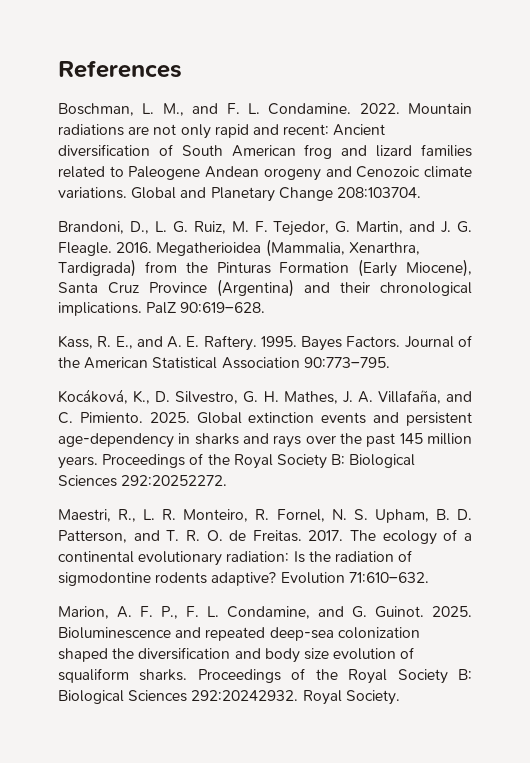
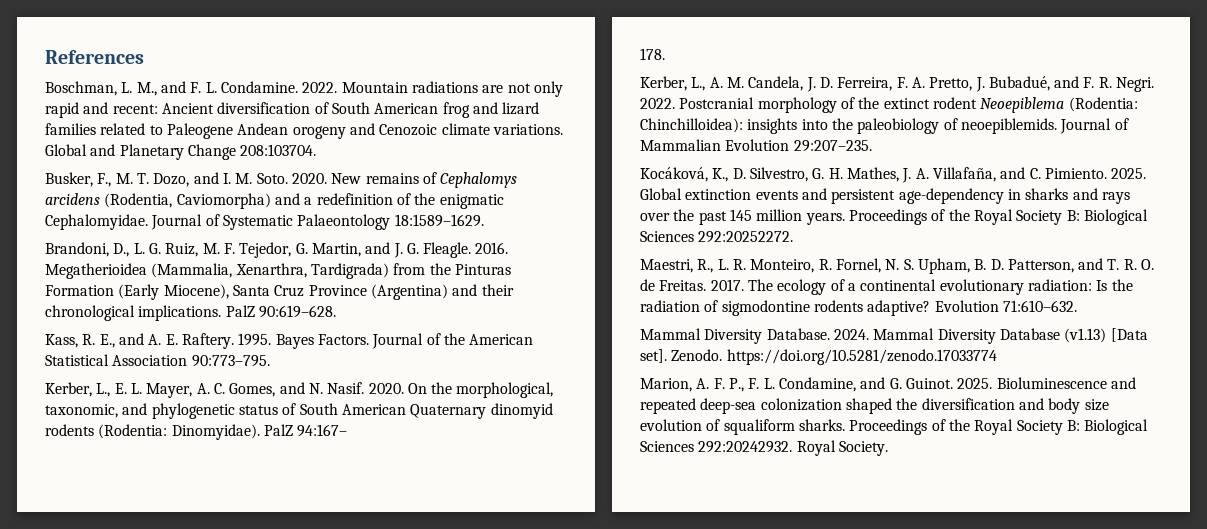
+ Busker, F., M. T. Dozo, and I. M. Soto. 2020. New remains of Cephalomys arcidens (Rodentia, Caviomorpha) and a redefinition of the enigmatic Cephalomyidae. Journal of Systematic Palaeontology 18:1589–1629.
+ Kerber, L., E. L. Mayer, A. C. Gomes, and N. Nasif. 2020. On the morphological, taxonomic, and phylogenetic status of South American Quaternary dinomyid rodents (Rodentia: Dinomyidae). PalZ 94:167–
+ 178.
+ Kerber, L., A. M. Candela, J. D. Ferreira, F. A. Pretto, J. Bubadué, and F. R. Negri. 2022. Postcranial morphology of the extinct rodent Neoepiblema (Rodentia: Chinchilloidea): insights into the paleobiology of neoepiblemids. Journal of Mammalian Evolution 29:207–235.
+ Mammal Diversity Database. 2024. Mammal Diversity Database (v1.13) [Data set]. Zenodo. https://doi.org/10.5281/zenodo.17033774

